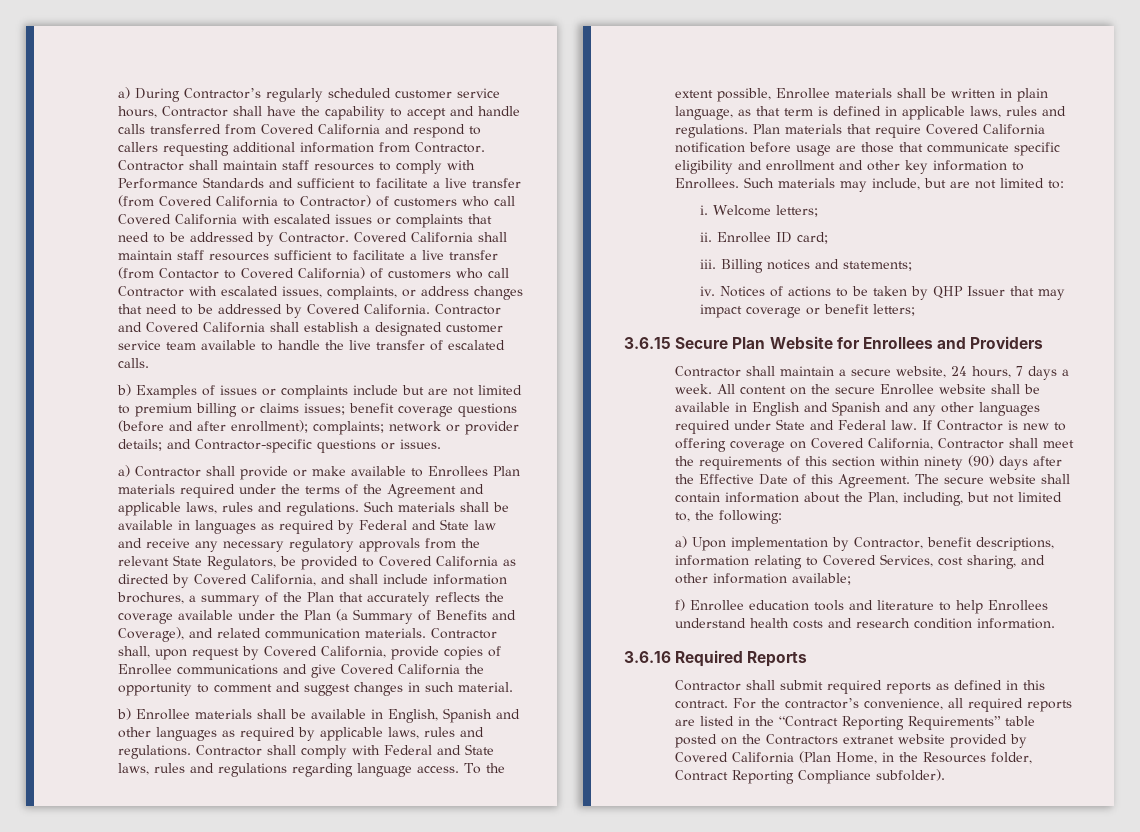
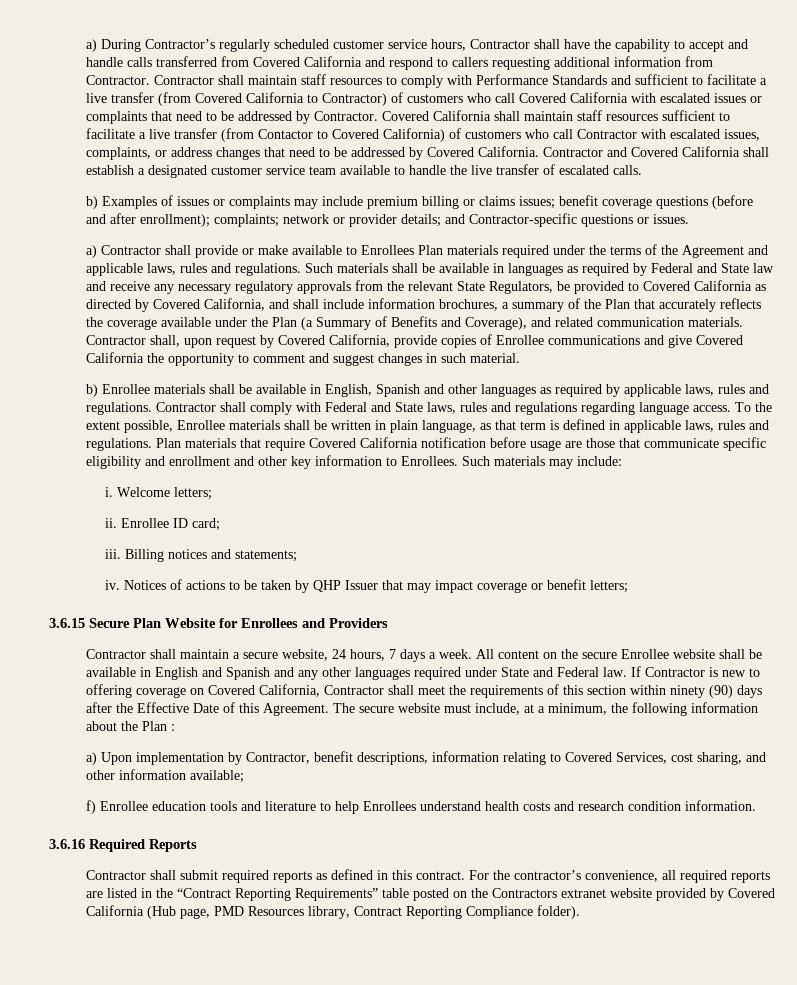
- b) Examples of issues or complaints include but are not limited to premium billing or claims issues; benefit coverage questions (before and after enrollment); complaints; network or provider details; and Contractor-specific questions or issues.
+ b) Examples of issues or complaints may include premium billing or claims issues; benefit coverage questions (before and after enrollment); complaints; network or provider details; and Contractor-specific questions or issues.
- Such materials may include, but are not limited to:
+ Such materials may include:
- The secure website shall contain information about the Plan, including, but not limited to, the following:
+ The secure website must include, at a minimum, the following information about the Plan :
- For the contractor’s convenience, all required reports are listed in the “Contract Reporting Requirements” table posted on the Contractors extranet website provided by Covered California (Plan Home, in the Resources folder, Contract Reporting Compliance subfolder).
+ For the contractor’s convenience, all required reports are listed in the “Contract Reporting Requirements” table posted on the Contractors extranet website provided by Covered California (Hub page, PMD Resources library, Contract Reporting Compliance folder).

